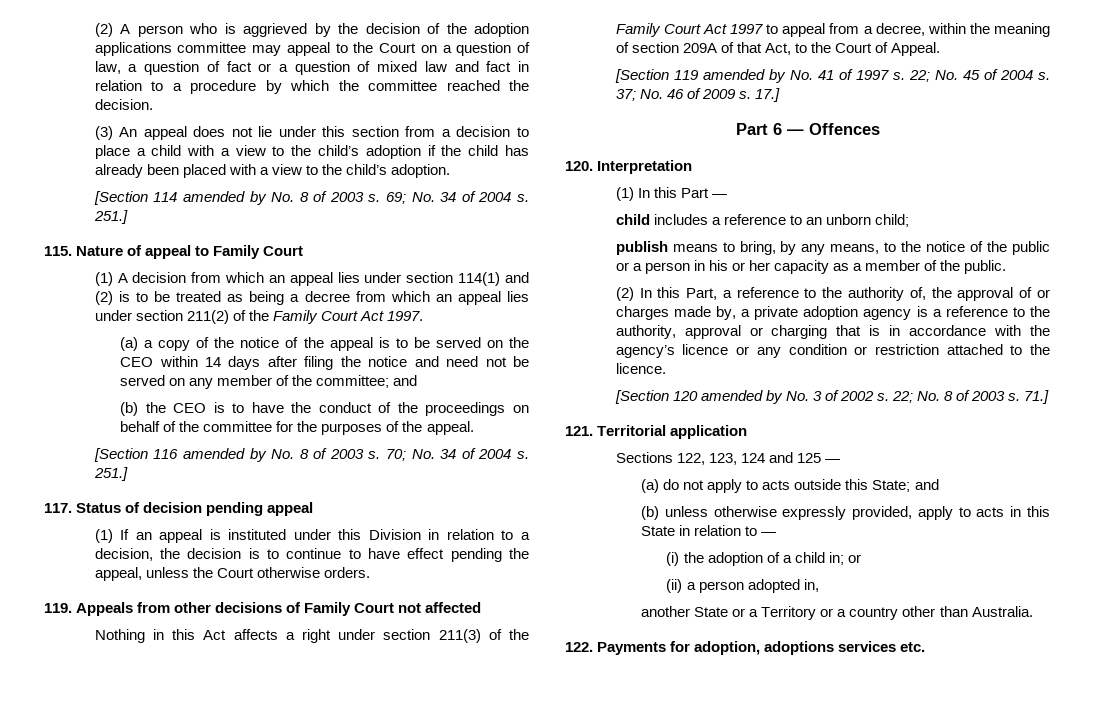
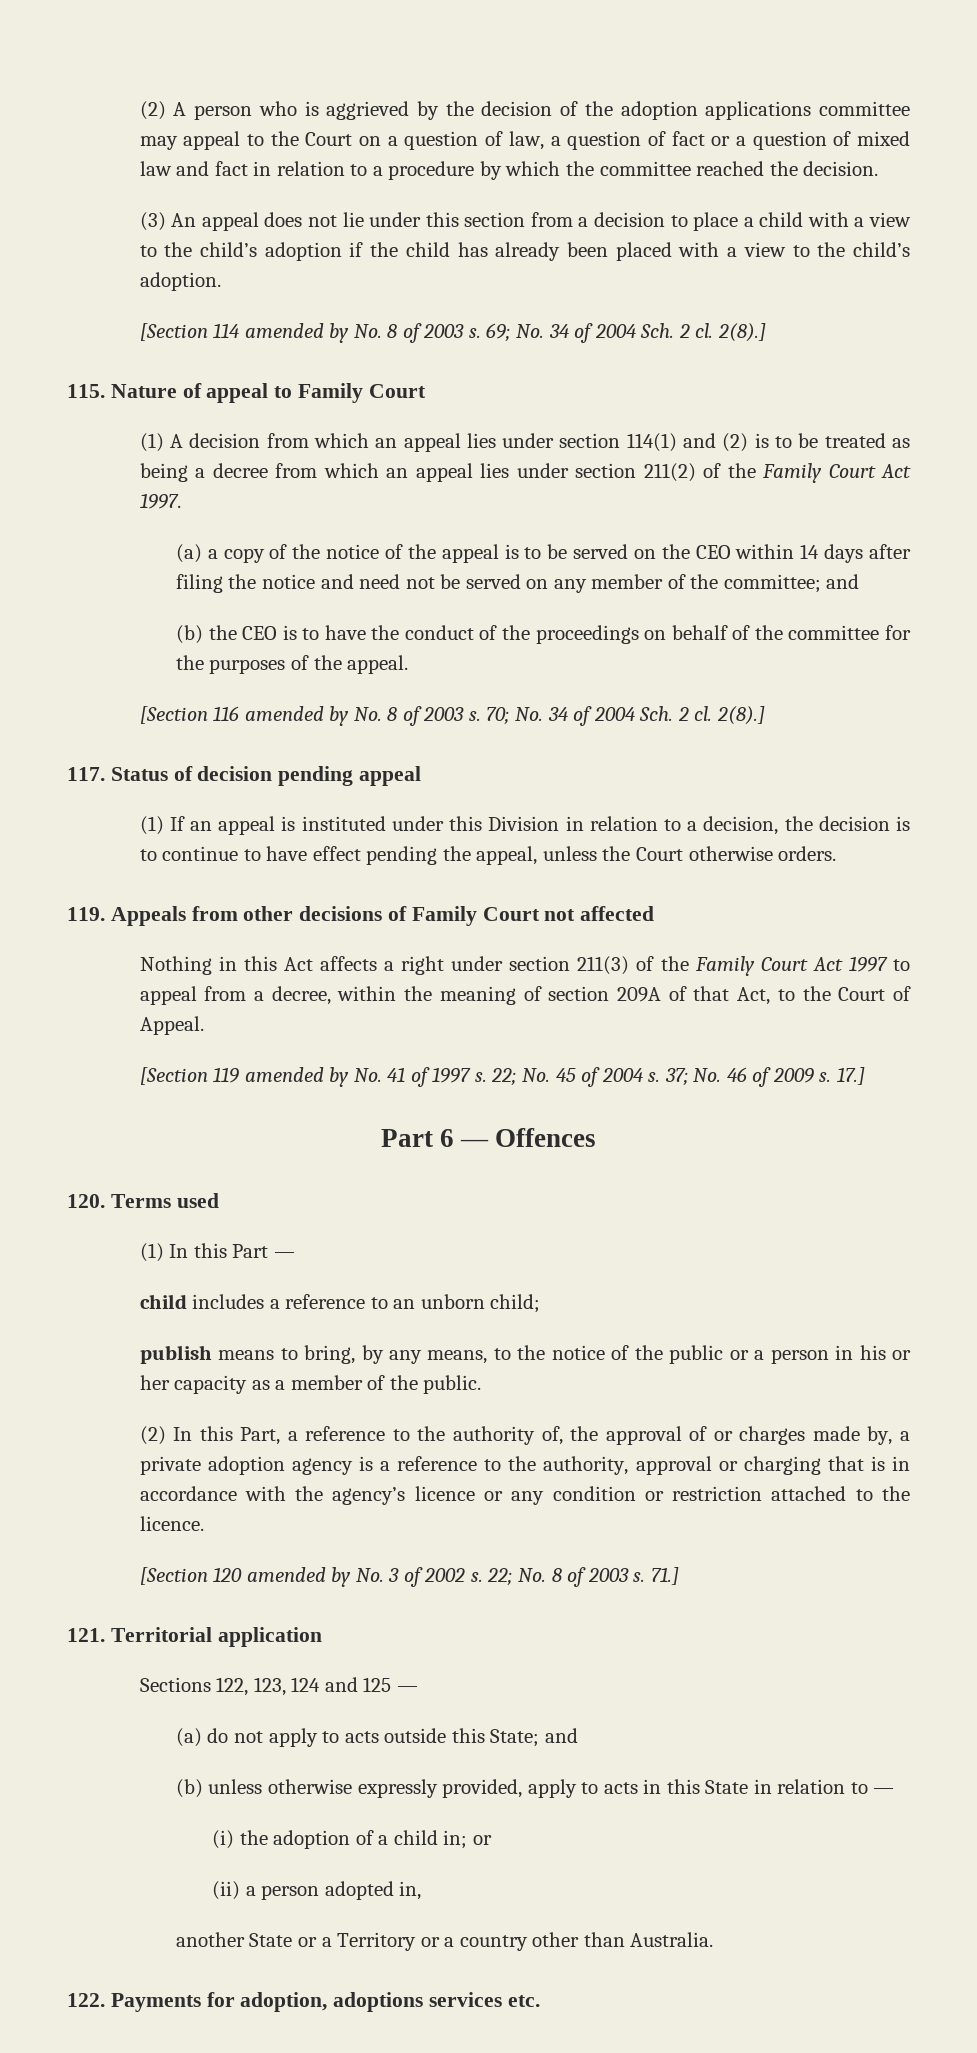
- 69; No. 34 of 2004 s. 251.]
+ 69; No. 34 of 2004 Sch. 2 cl. 2(8).]
- 70; No. 34 of 2004 s. 251.]
+ 70; No. 34 of 2004 Sch. 2 cl. 2(8).]
- 120. Interpretation
+ 120. Terms used

